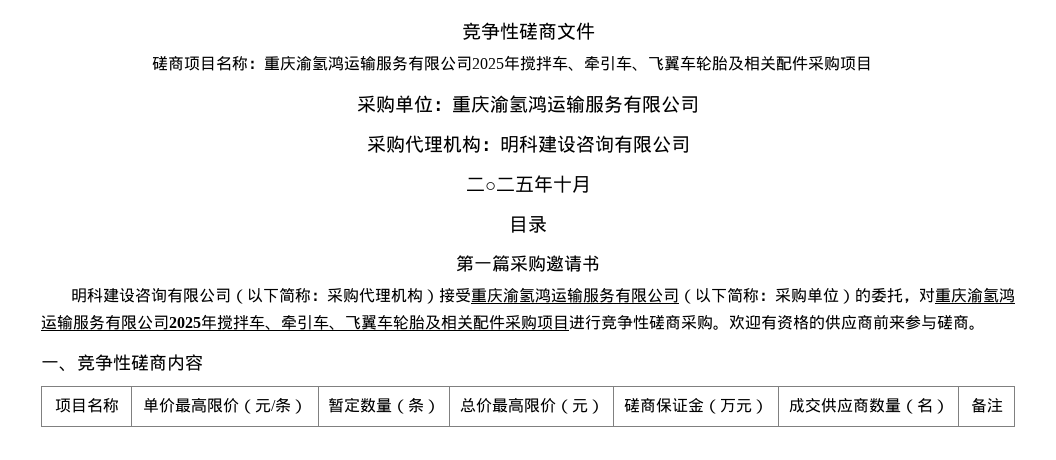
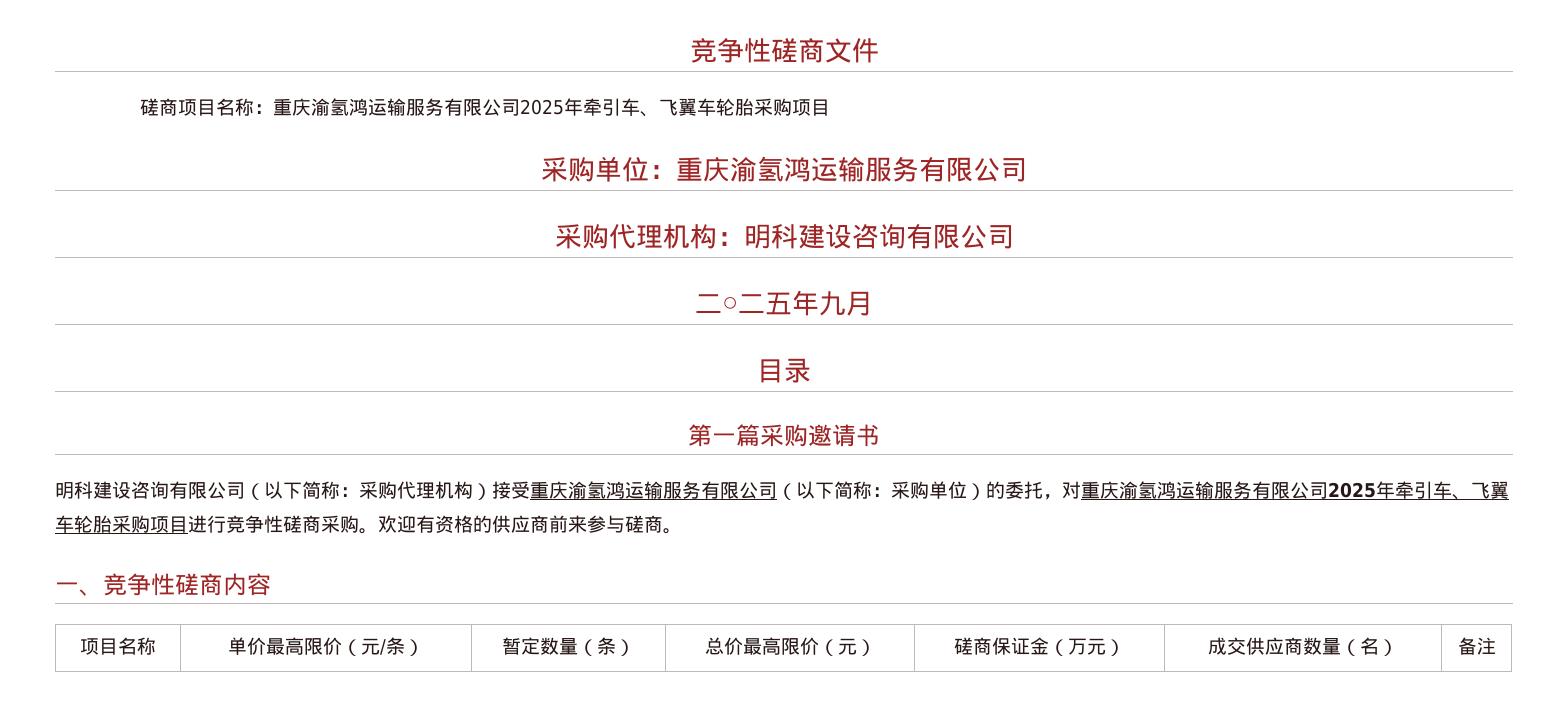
- 磋商项目名称：重庆渝氢鸿运输服务有限公司2025年搅拌车、牵引车、飞翼车轮胎及相关配件采购项目
+ 磋商项目名称：重庆渝氢鸿运输服务有限公司2025年牵引车、飞翼车轮胎采购项目
- 二○二五年十月
+ 二○二五年九月
- 明科建设咨询有限公司（以下简称：采购代理机构）接受重庆渝氢鸿运输服务有限公司（以下简称：采购单位）的委托，对重庆渝氢鸿运输服务有限公司2025年搅拌车、牵引车、飞翼车轮胎及相关配件采购项目进行竞争性磋商采购。
+ 明科建设咨询有限公司（以下简称：采购代理机构）接受重庆渝氢鸿运输服务有限公司（以下简称：采购单位）的委托，对重庆渝氢鸿运输服务有限公司2025年牵引车、飞翼车轮胎采购项目进行竞争性磋商采购。

